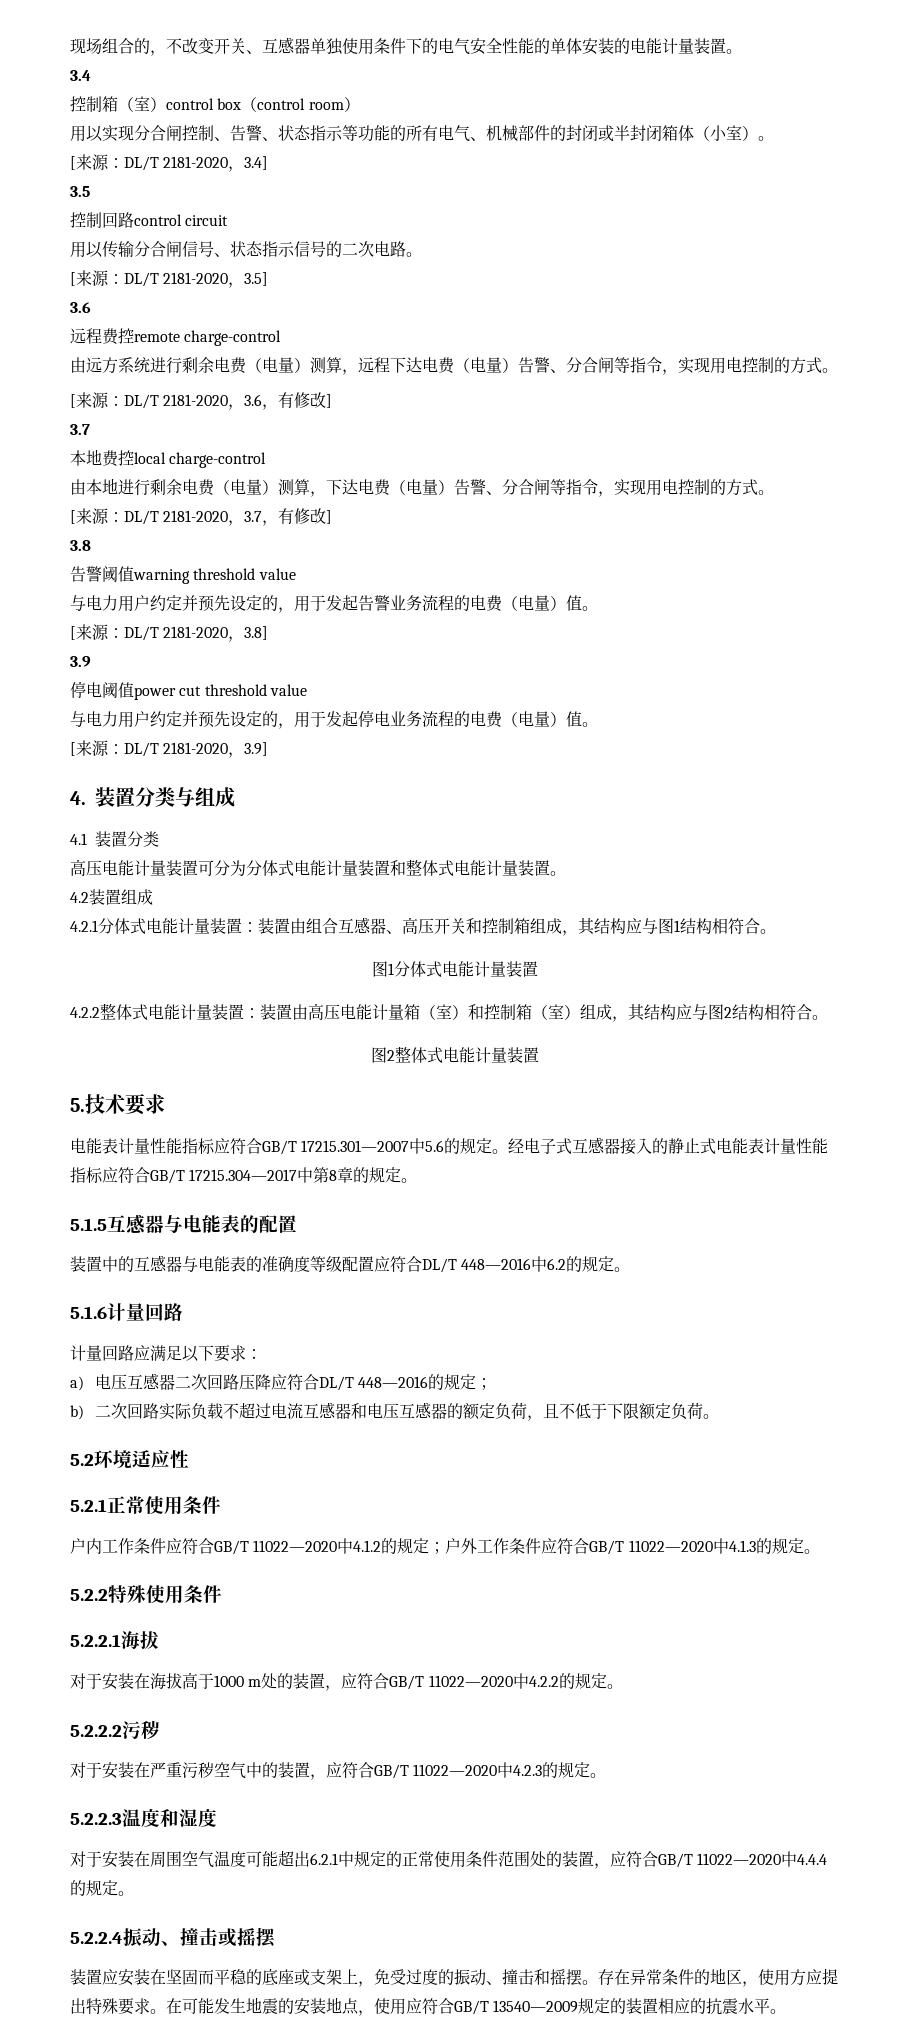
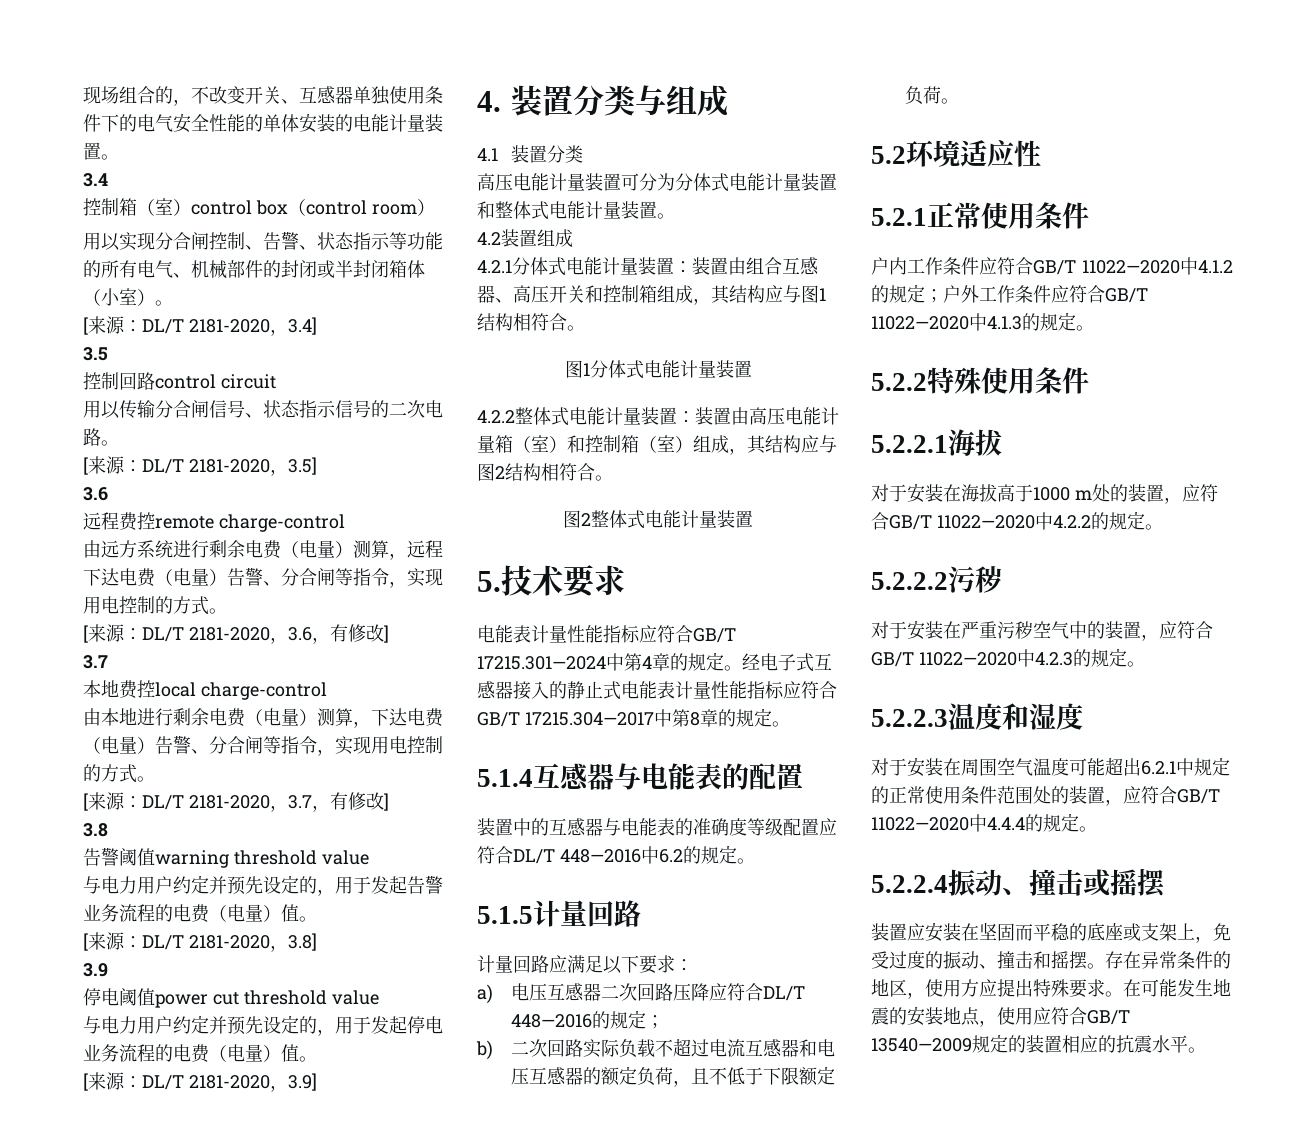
- 电能表计量性能指标应符合GB/T 17215.301—2007中5.6的规定。
+ 电能表计量性能指标应符合GB/T 17215.301—2024中第4章的规定。
- 5.1.5互感器与电能表的配置
+ 5.1.4互感器与电能表的配置
- 5.1.6计量回路
+ 5.1.5计量回路

